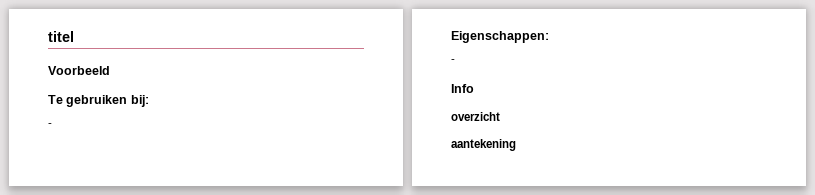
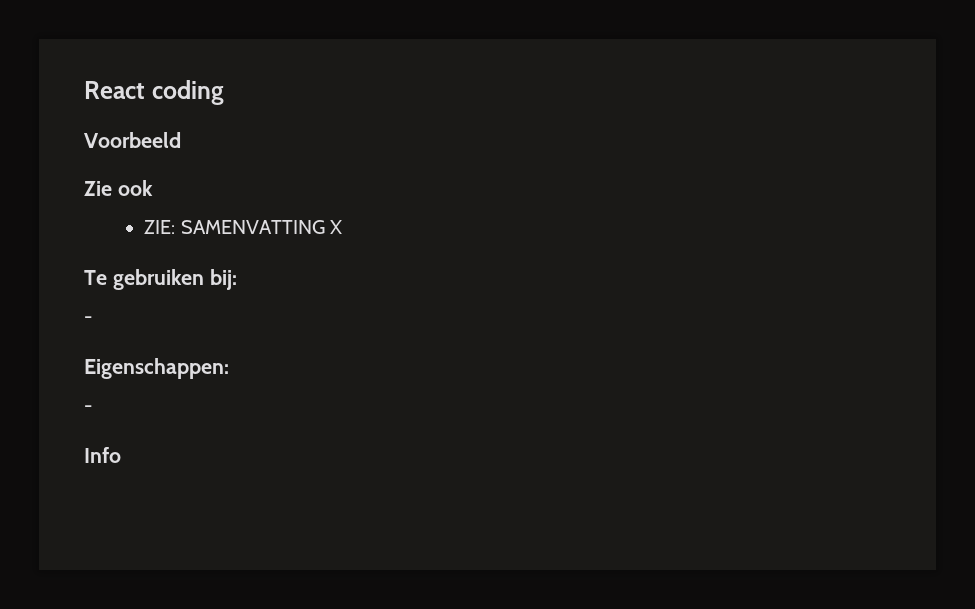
- titel
+ React coding
+ Zie ook
+ ZIE: SAMENVATTING X
- overzicht
- aantekening

